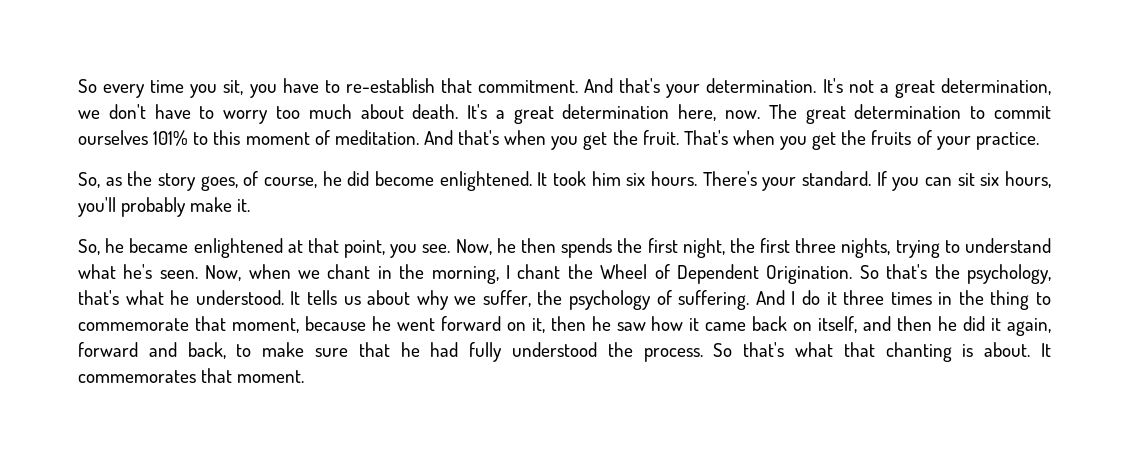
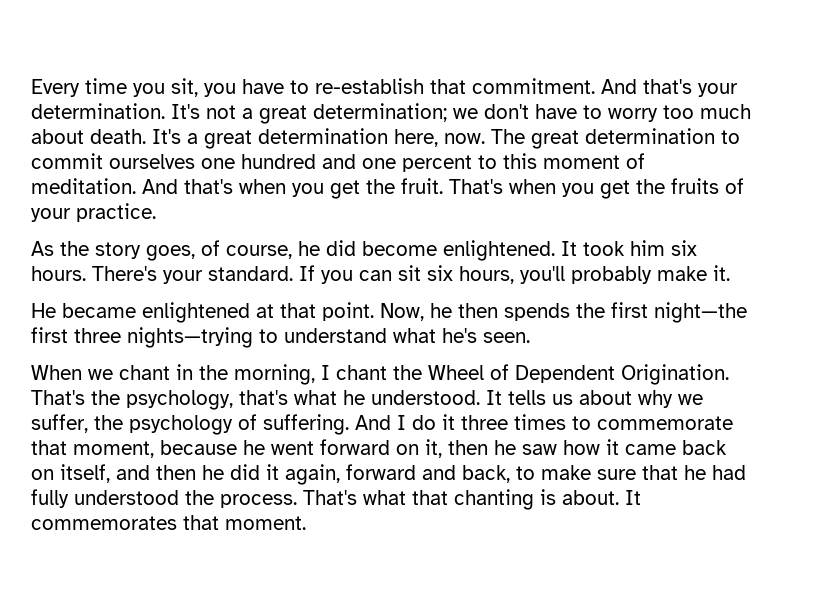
- So every time you sit, you have to re-establish that commitment.
+ Every time you sit, you have to re-establish that commitment.
- It's not a great determination, we don't have to worry too much about death.
+ It's not a great determination; we don't have to worry too much about death.
- The great determination to commit ourselves 101% to this moment of meditation.
+ The great determination to commit ourselves one hundred and one percent to this moment of meditation.
- So, as the story goes, of course, he did become enlightened.
+ As the story goes, of course, he did become enlightened.
- So, he became enlightened at that point, you see.
+ He became enlightened at that point.
- Now, he then spends the first night, the first three nights, trying to understand what he's seen. Now, when we chant in the morning, I chant the Wheel of Dependent Origination.
+ Now, he then spends the first night—the first three nights—trying to understand what he's seen.
+ When we chant in the morning, I chant the Wheel of Dependent Origination.
- So that's the psychology, that's what he understood.
+ That's the psychology, that's what he understood.
- And I do it three times in the thing to commemorate that moment, because he went forward on it, then he saw how it came back on itself, and then he did it again, forward and back, to make sure that he had fully understood the process.
+ And I do it three times to commemorate that moment, because he went forward on it, then he saw how it came back on itself, and then he did it again, forward and back, to make sure that he had fully understood the process.
- So that's what that chanting is about.
+ That's what that chanting is about.

